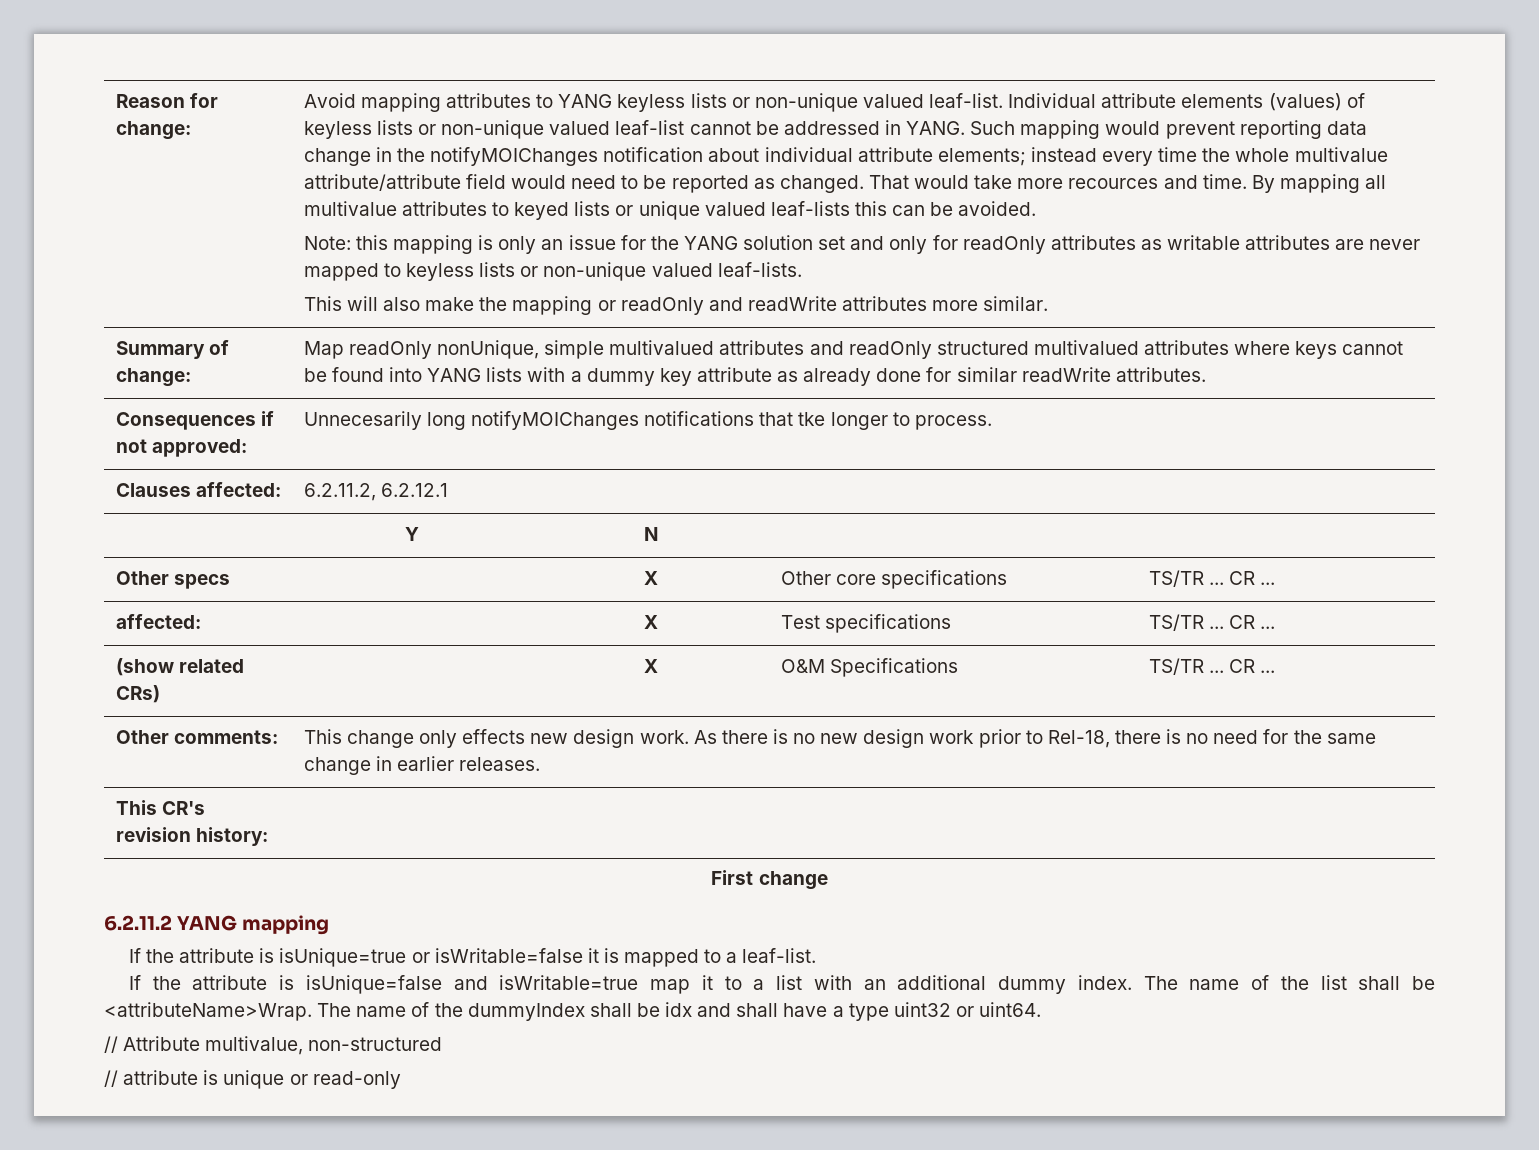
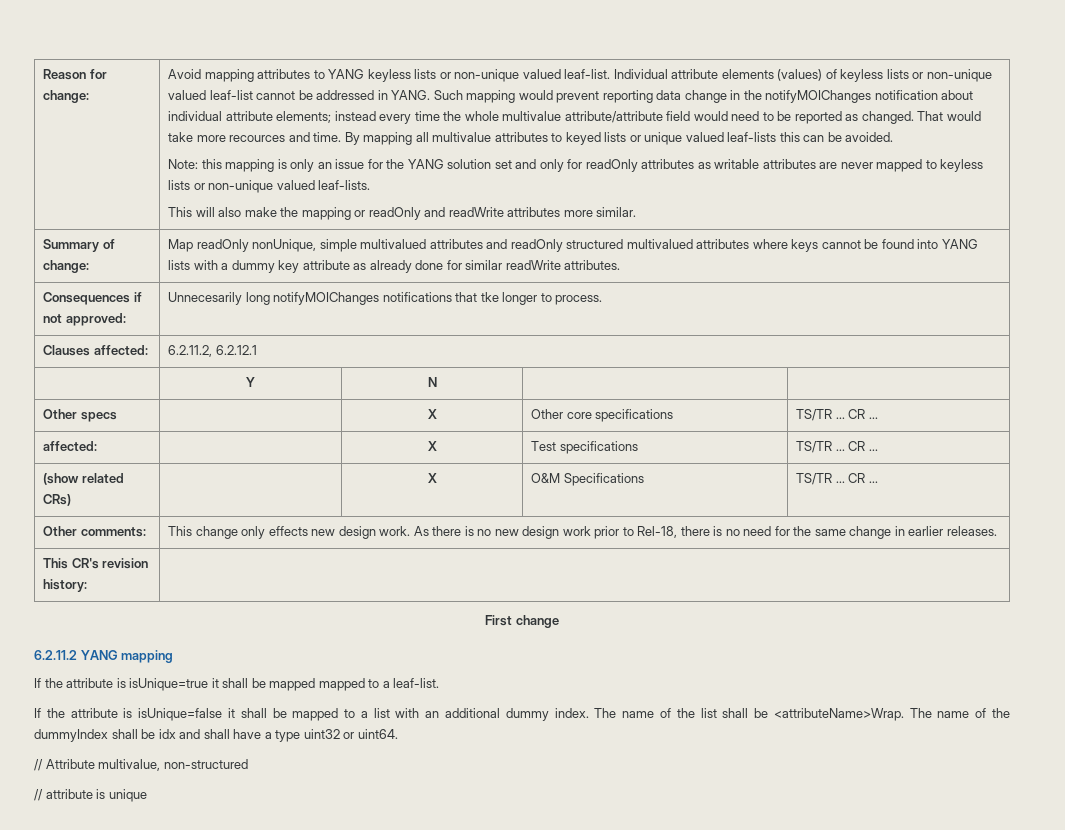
- If the attribute is isUnique=true or isWritable=false it is mapped to a leaf-list.
+ If the attribute is isUnique=true it shall be mapped mapped to a leaf-list.
- If the attribute is isUnique=false and isWritable=true map it to a list with an additional dummy index.
+ If the attribute is isUnique=false it shall be mapped to a list with an additional dummy index.
- // attribute is unique or read-only
+ // attribute is unique

